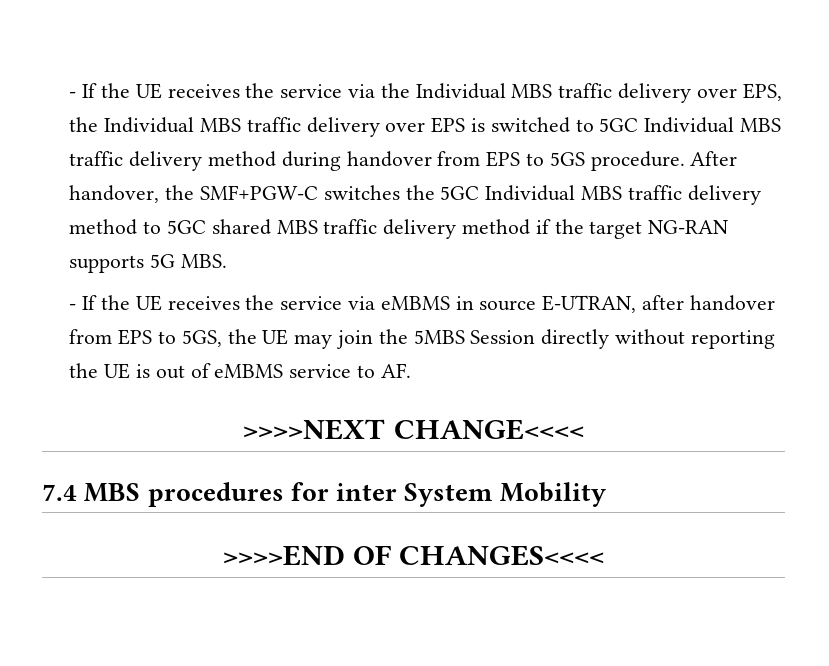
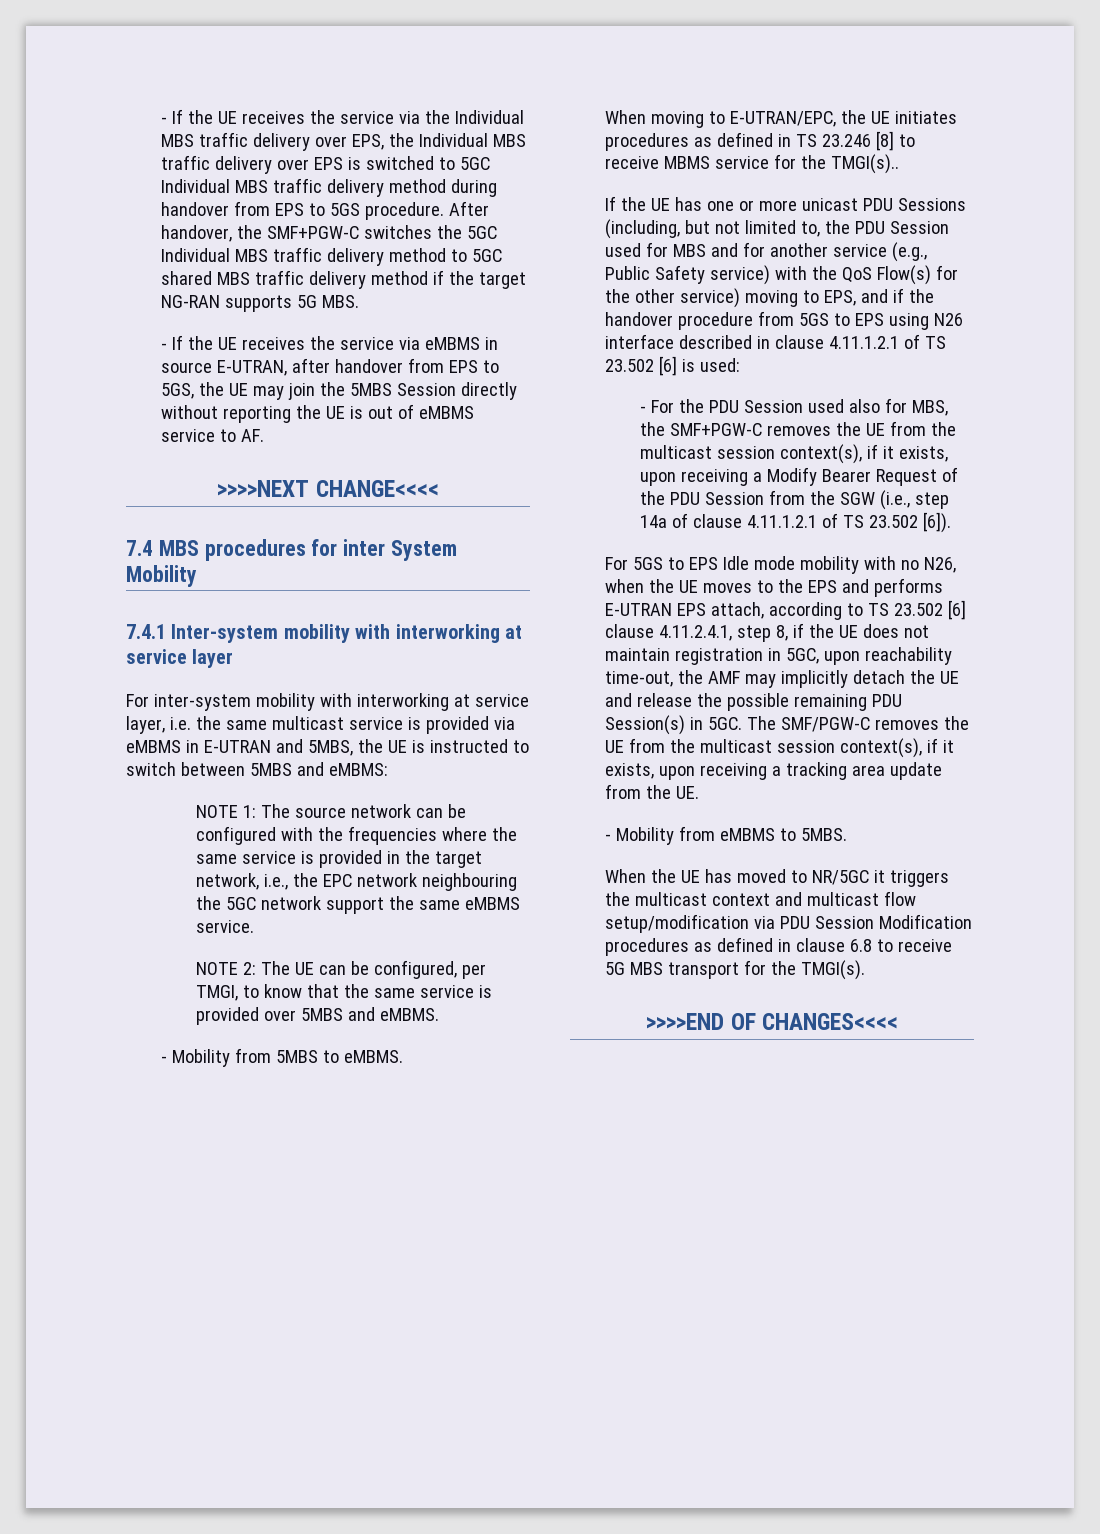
+ 7.4.1 Inter-system mobility with interworking at service layer
+ For inter-system mobility with interworking at service layer, i.e. the same multicast service is provided via eMBMS in E-UTRAN and 5MBS, the UE is instructed to switch between 5MBS and eMBMS:
+ NOTE 1: The source network can be configured with the frequencies where the same service is provided in the target network, i.e., the EPC network neighbouring the 5GC network support the same eMBMS service.
+ NOTE 2: The UE can be configured, per TMGI, to know that the same service is provided over 5MBS and eMBMS.
+ - Mobility from 5MBS to eMBMS.
+ When moving to E-UTRAN/EPC, the UE initiates procedures as defined in TS 23.246 [8] to receive MBMS service for the TMGI(s)..
+ If the UE has one or more unicast PDU Sessions (including, but not limited to, the PDU Session used for MBS and for another service (e.g., Public Safety service) with the QoS Flow(s) for the other service) moving to EPS, and if the handover procedure from 5GS to EPS using N26 interface described in clause 4.11.1.2.1 of TS 23.502 [6] is used:
+ - For the PDU Session used also for MBS, the SMF+PGW-C removes the UE from the multicast session context(s), if it exists, upon receiving a Modify Bearer Request of the PDU Session from the SGW (i.e., step 14a of clause 4.11.1.2.1 of TS 23.502 [6]).
+ For 5GS to EPS Idle mode mobility with no N26, when the UE moves to the EPS and performs E-UTRAN EPS attach, according to TS 23.502 [6] clause 4.11.2.4.1, step 8, if the UE does not maintain registration in 5GC, upon reachability time-out, the AMF may implicitly detach the UE and release the possible remaining PDU Session(s) in 5GC. The SMF/PGW-C removes the UE from the multicast session context(s), if it exists, upon receiving a tracking area update from the UE.
+ - Mobility from eMBMS to 5MBS.
+ When the UE has moved to NR/5GC it triggers the multicast context and multicast flow setup/modification via PDU Session Modification procedures as defined in clause 6.8 to receive 5G MBS transport for the TMGI(s).

